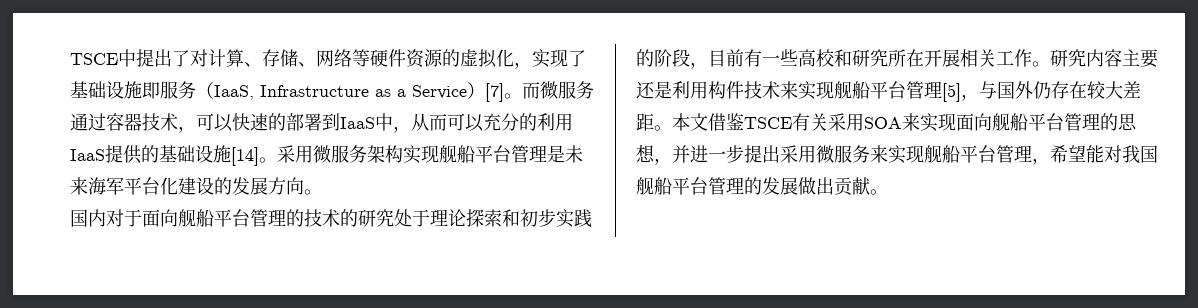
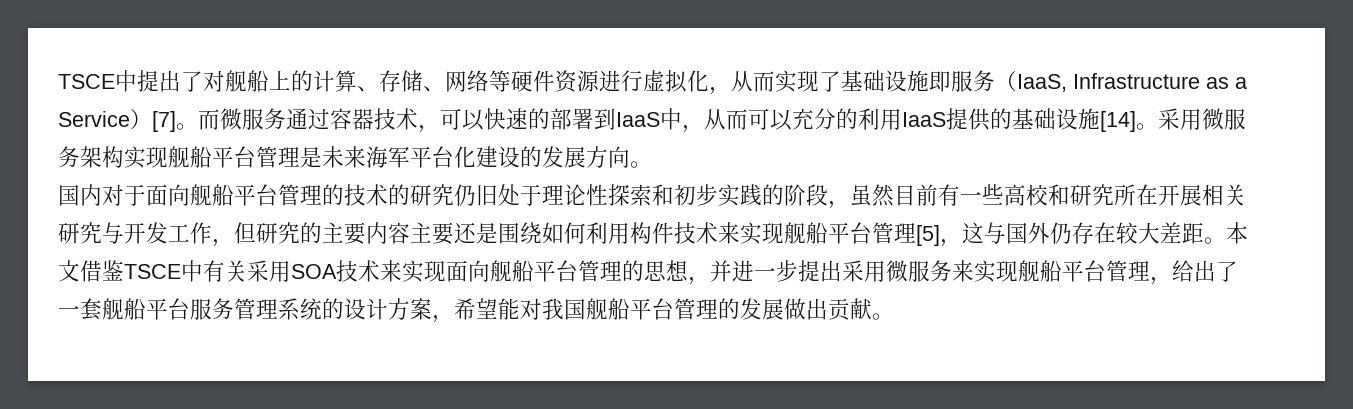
- TSCE中提出了对计算、存储、网络等硬件资源的虚拟化，实现了基础设施即服务（IaaS, Infrastructure as a Service）[7]。
+ TSCE中提出了对舰船上的计算、存储、网络等硬件资源进行虚拟化，从而实现了基础设施即服务（IaaS, Infrastructure as a Service）[7]。
- 国内对于面向舰船平台管理的技术的研究处于理论探索和初步实践的阶段，目前有一些高校和研究所在开展相关工作。研究内容主要还是利用构件技术来实现舰船平台管理[5]，与国外仍存在较大差距。
+ 国内对于面向舰船平台管理的技术的研究仍旧处于理论性探索和初步实践的阶段，虽然目前有一些高校和研究所在开展相关研究与开发工作，但研究的主要内容主要还是围绕如何利用构件技术来实现舰船平台管理[5]，这与国外仍存在较大差距。
- 本文借鉴TSCE有关采用SOA来实现面向舰船平台管理的思想，并进一步提出采用微服务来实现舰船平台管理，希望能对我国舰船平台管理的发展做出贡献。
+ 本文借鉴TSCE中有关采用SOA技术来实现面向舰船平台管理的思想，并进一步提出采用微服务来实现舰船平台管理，给出了一套舰船平台服务管理系统的设计方案，希望能对我国舰船平台管理的发展做出贡献。

